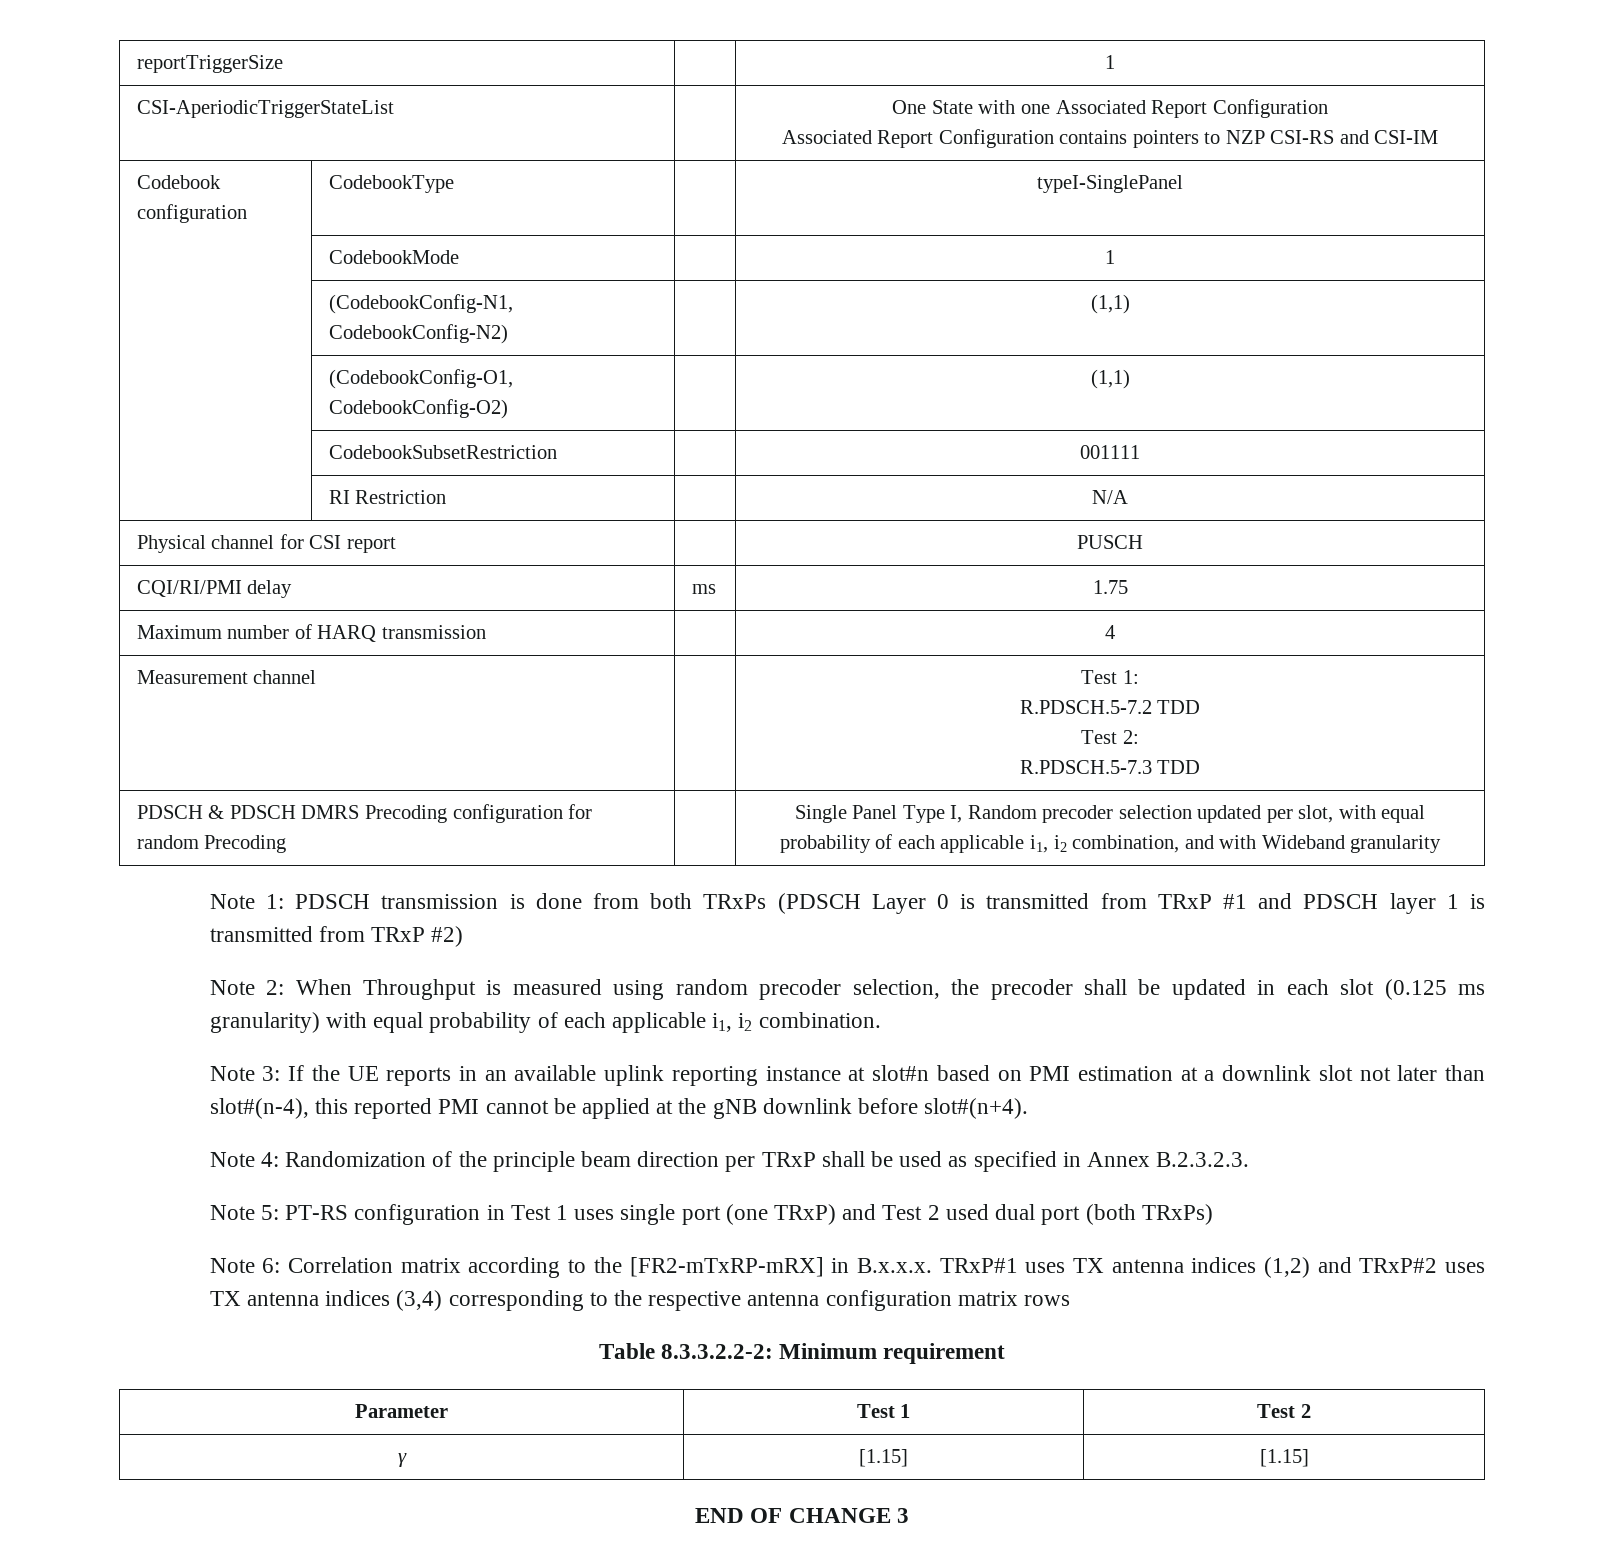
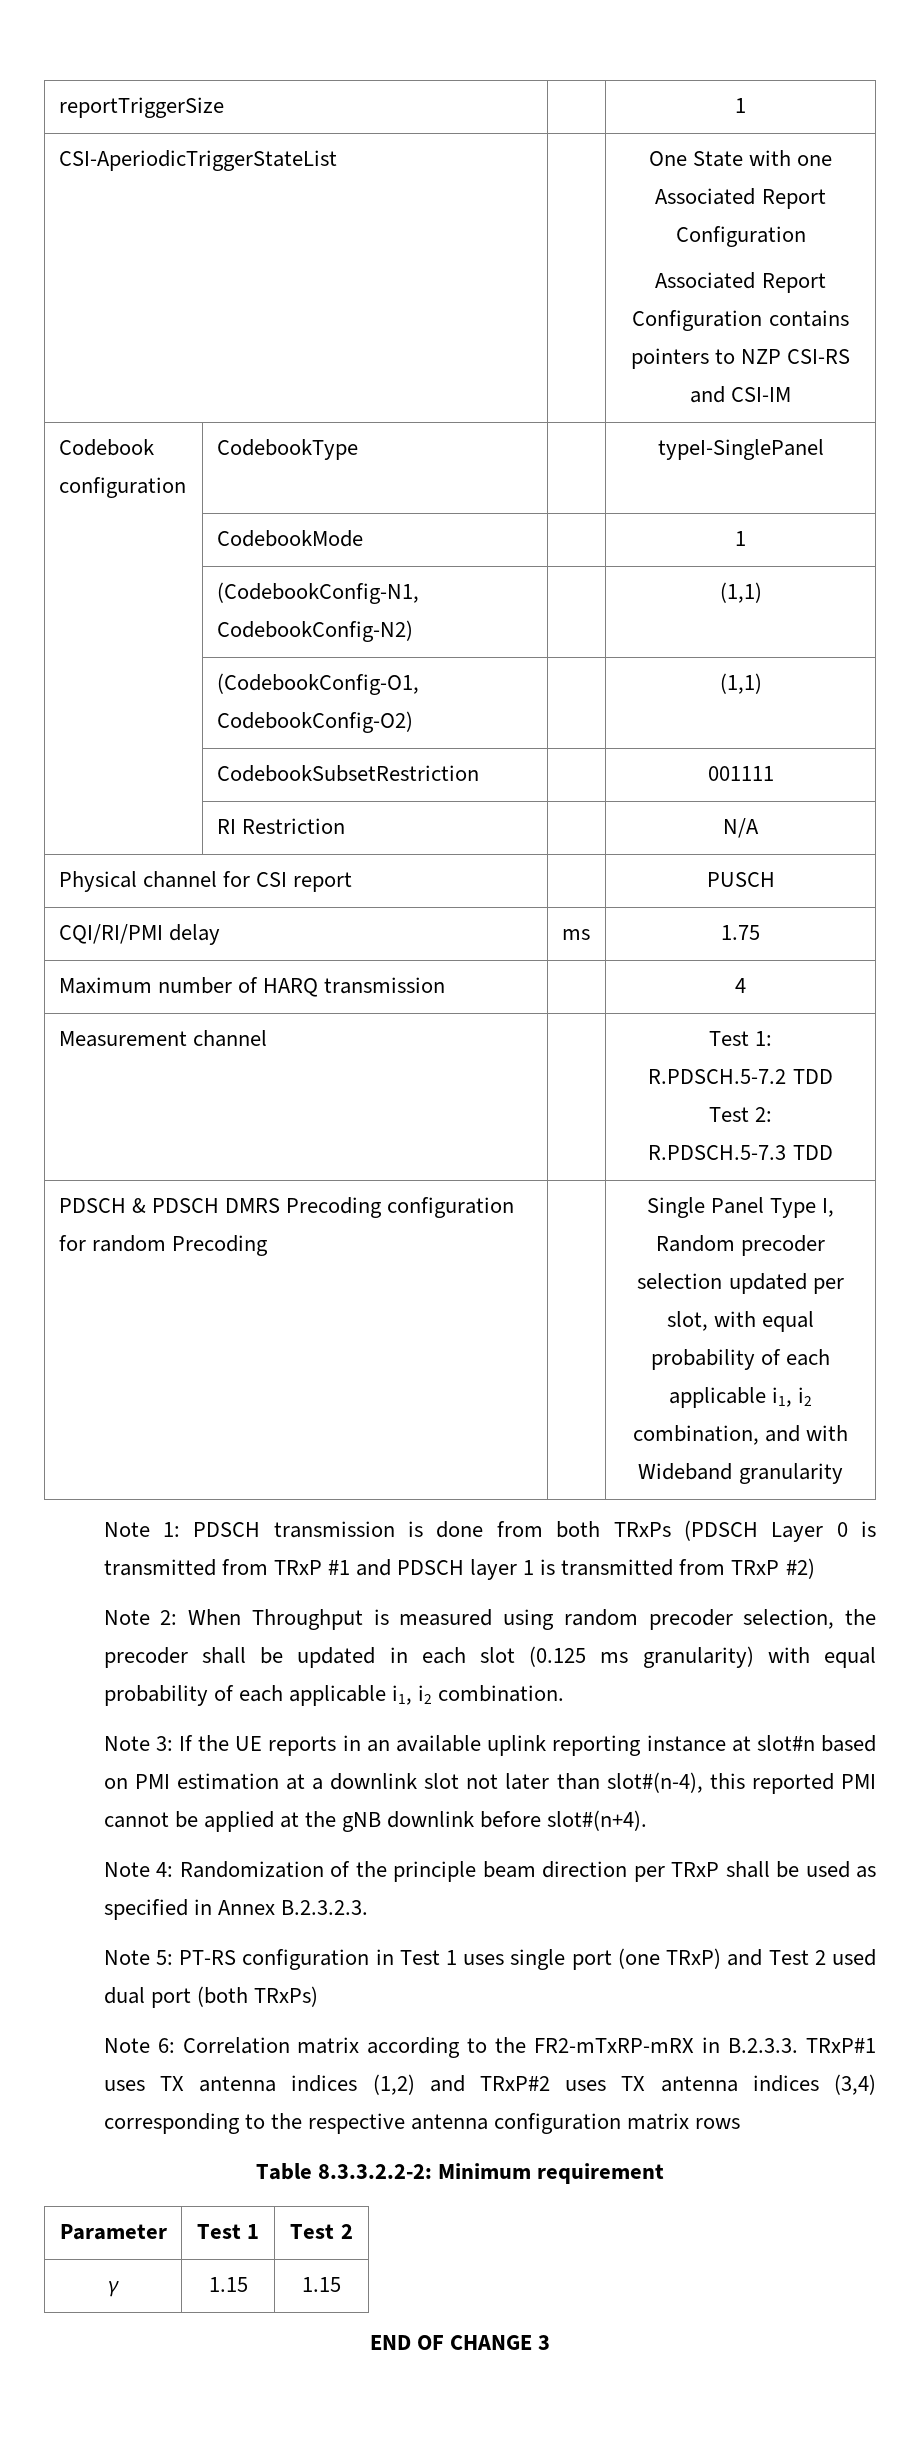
- Note 6: Correlation matrix according to the [FR2-mTxRP-mRX] in B.x.x.x. TRxP#1 uses TX antenna indices (1,2) and TRxP#2 uses TX antenna indices (3,4) corresponding to the respective antenna configuration matrix rows
+ Note 6: Correlation matrix according to the FR2-mTxRP-mRX in B.2.3.3. TRxP#1 uses TX antenna indices (1,2) and TRxP#2 uses TX antenna indices (3,4) corresponding to the respective antenna configuration matrix rows
- γ | [1.15] | [1.15]
+ γ | 1.15 | 1.15

